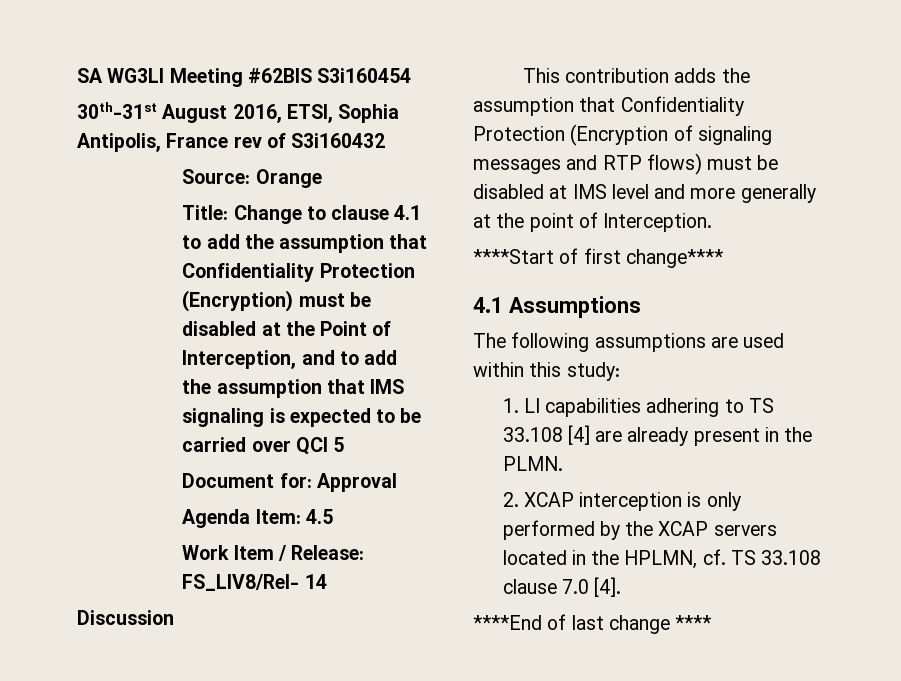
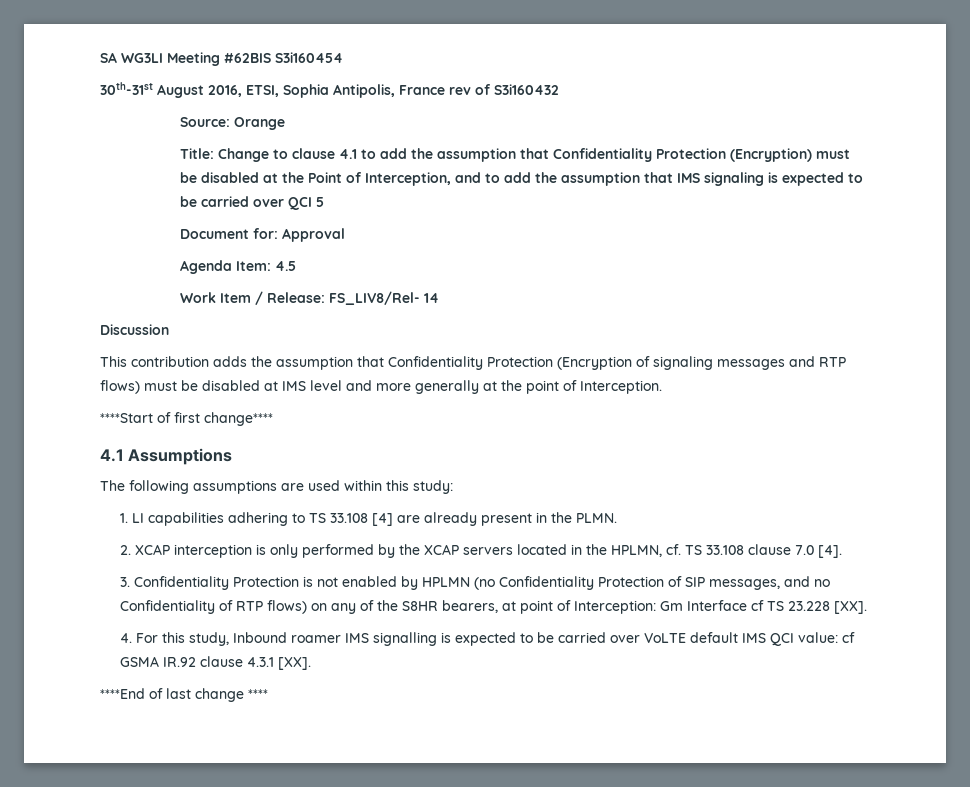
+ 3. Confidentiality Protection is not enabled by HPLMN (no Confidentiality Protection of SIP messages, and no Confidentiality of RTP flows) on any of the S8HR bearers, at point of Interception: Gm Interface cf TS 23.228 [XX].
+ 4. For this study, Inbound roamer IMS signalling is expected to be carried over VoLTE default IMS QCI value: cf GSMA IR.92 clause 4.3.1 [XX].

